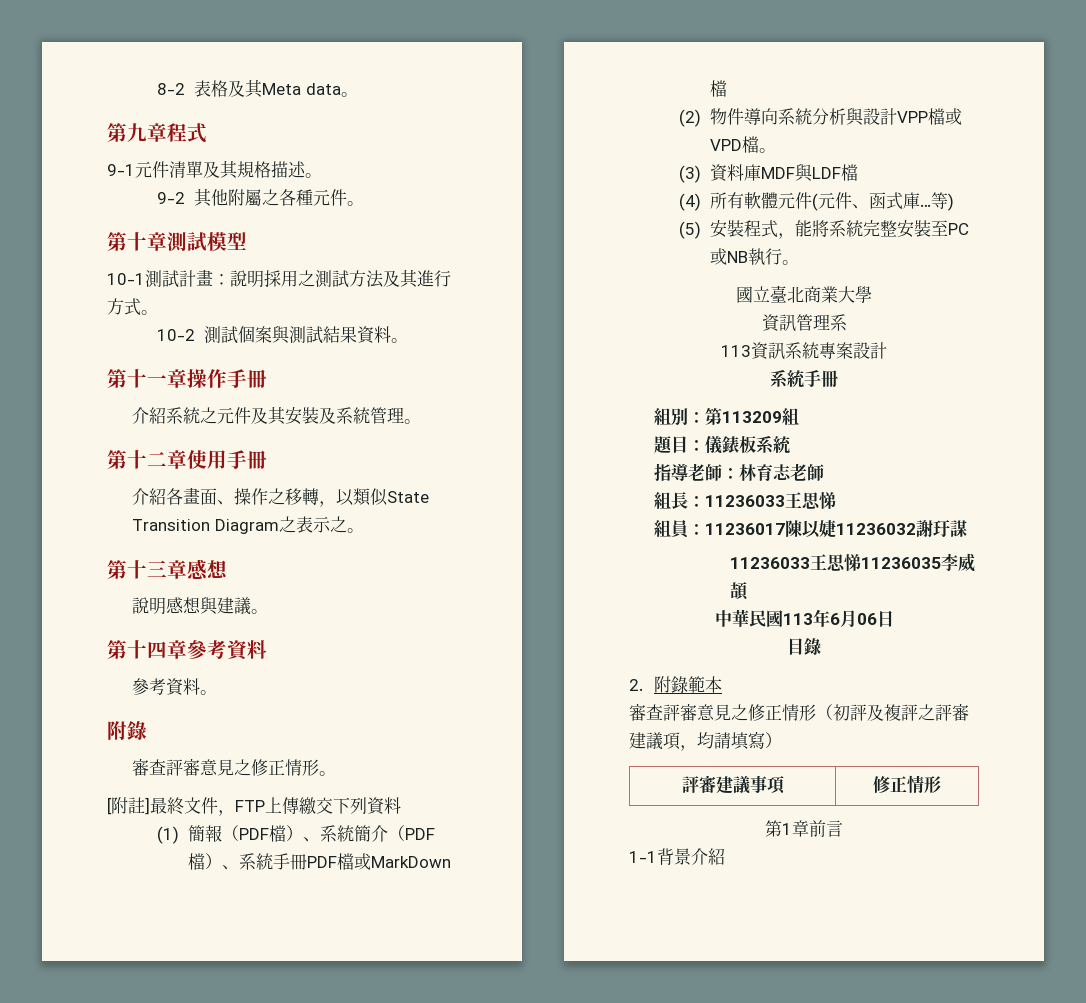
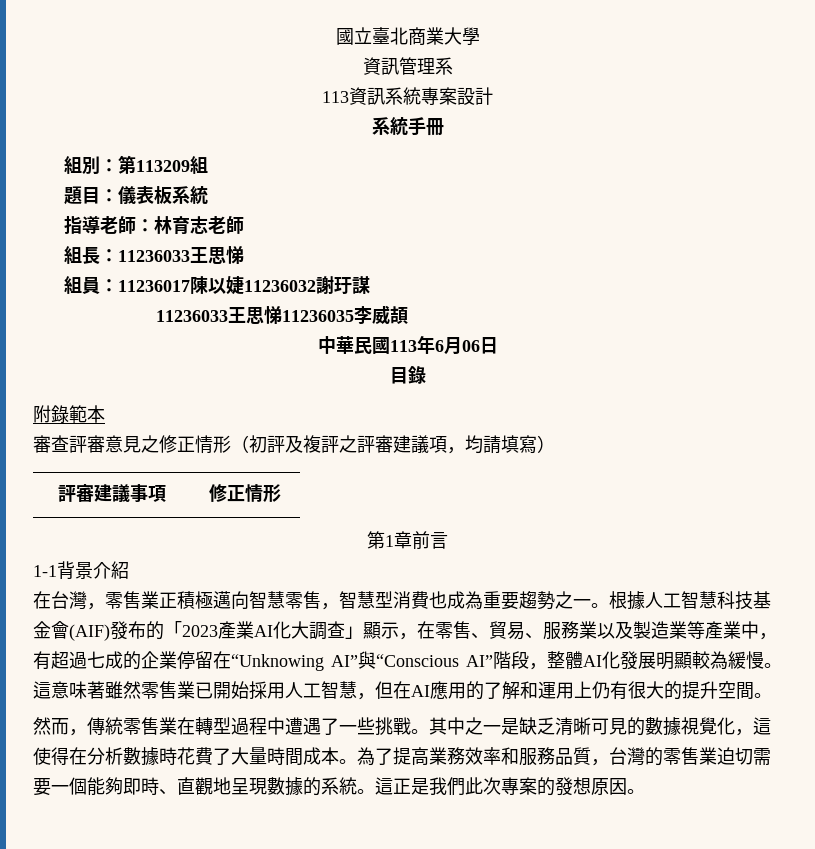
- 8-2表格及其Meta data。
- 第九章程式
- 9-1元件清單及其規格描述。
- 9-2其他附屬之各種元件。
- 第十章測試模型
- 10-1測試計畫：說明採用之測試方法及其進行方式。
- 10-2測試個案與測試結果資料。
- 第十一章操作手冊
- 介紹系統之元件及其安裝及系統管理。
- 第十二章使用手冊
- 介紹各畫面、操作之移轉，以類似State Transition Diagram之表示之。
- 第十三章感想
- 說明感想與建議。
- 第十四章參考資料
- 參考資料。
- 附錄
- 審查評審意見之修正情形。
- [附註]最終文件，FTP上傳繳交下列資料
- (1)簡報（PDF檔）、系統簡介（PDF檔）、系統手冊PDF檔或MarkDown檔
- (2)物件導向系統分析與設計VPP檔或VPD檔。
- (3)資料庫MDF與LDF檔
- (4)所有軟體元件(元件、函式庫…等)
- (5)安裝程式，能將系統完整安裝至PC或NB執行。
- 題目：儀錶板系統
+ 題目：儀表板系統
- 2.附錄範本
+ 附錄範本
+ 在台灣，零售業正積極邁向智慧零售，智慧型消費也成為重要趨勢之一。根據人工智慧科技基金會(AIF)發布的「2023產業AI化大調查」顯示，在零售、貿易、服務業以及製造業等產業中，有超過七成的企業停留在“Unknowing AI”與“Conscious AI”階段，整體AI化發展明顯較為緩慢。這意味著雖然零售業已開始採用人工智慧，但在AI應用的了解和運用上仍有很大的提升空間。
+ 然而，傳統零售業在轉型過程中遭遇了一些挑戰。其中之一是缺乏清晰可見的數據視覺化，這使得在分析數據時花費了大量時間成本。為了提高業務效率和服務品質，台灣的零售業迫切需要一個能夠即時、直觀地呈現數據的系統。這正是我們此次專案的發想原因。

